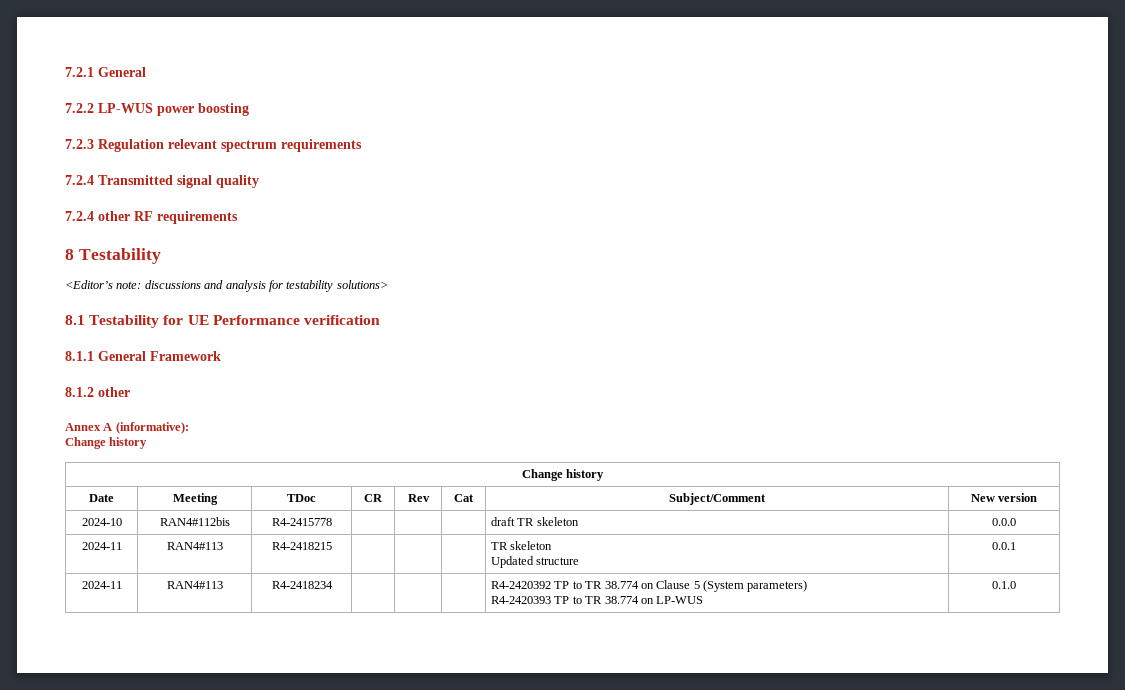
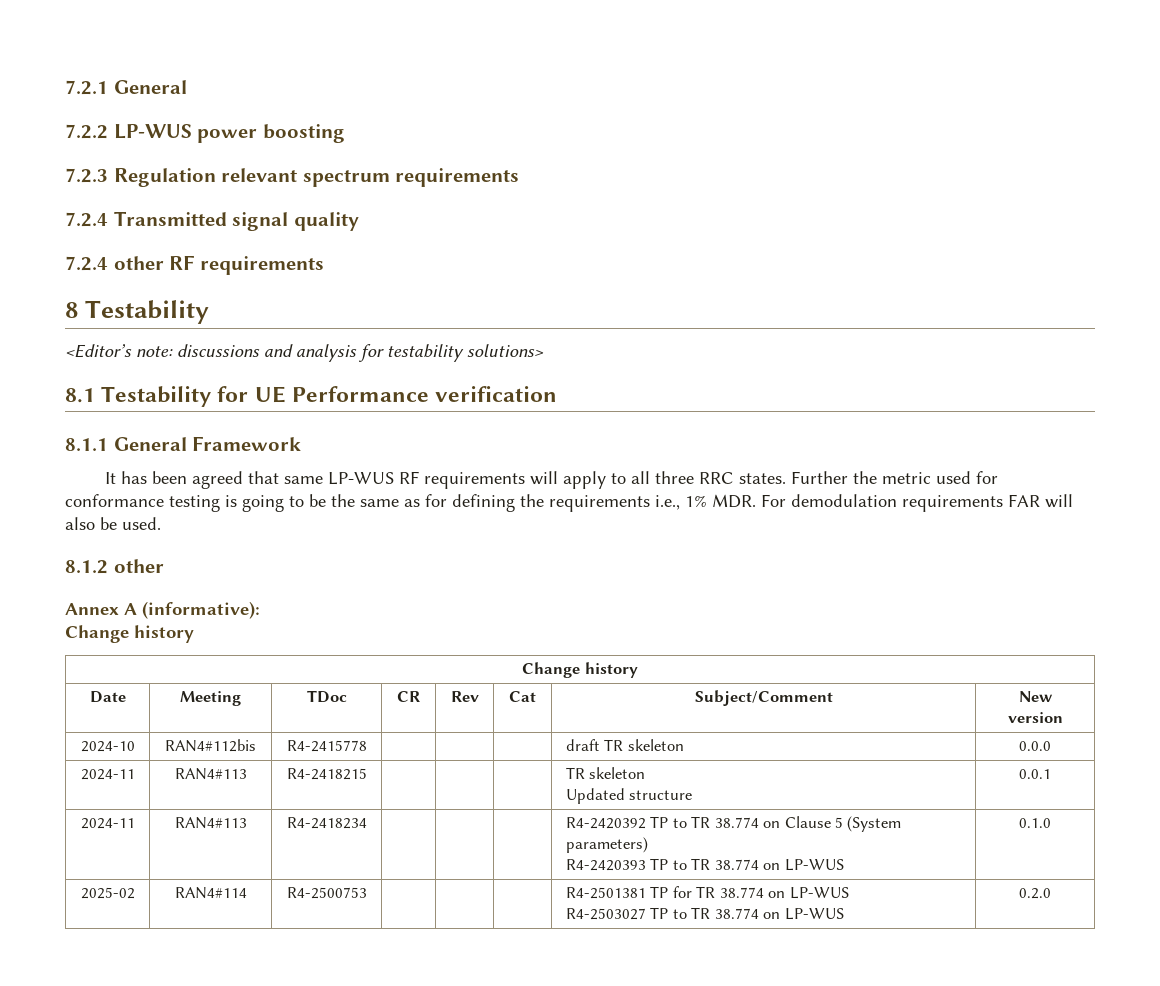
+ It has been agreed that same LP-WUS RF requirements will apply to all three RRC states. Further the metric used for conformance testing is going to be the same as for defining the requirements i.e., 1% MDR. For demodulation requirements FAR will also be used.
+ 2025-02 | RAN4#114 | R4-2500753 | | | | R4-2501381 TP for TR 38.774 on LP-WUS
+ R4-2503027 TP to TR 38.774 on LP-WUS | 0.2.0

